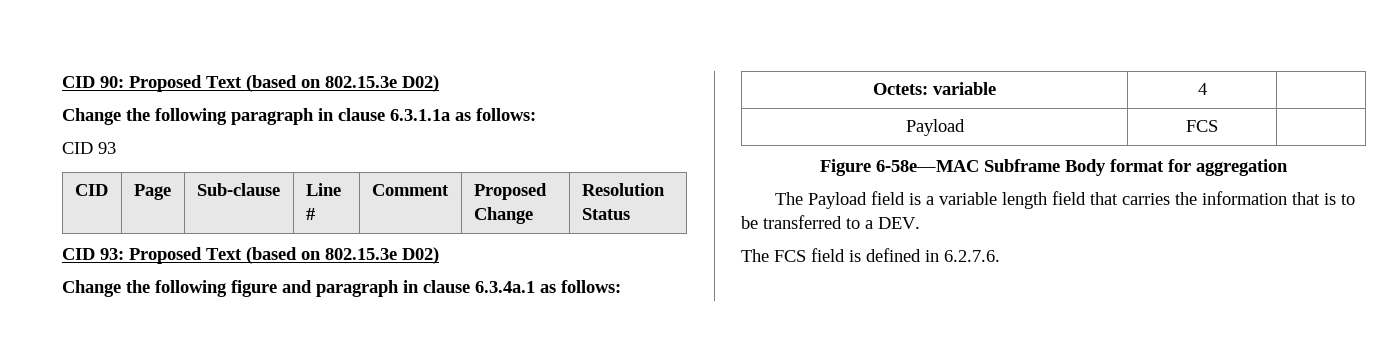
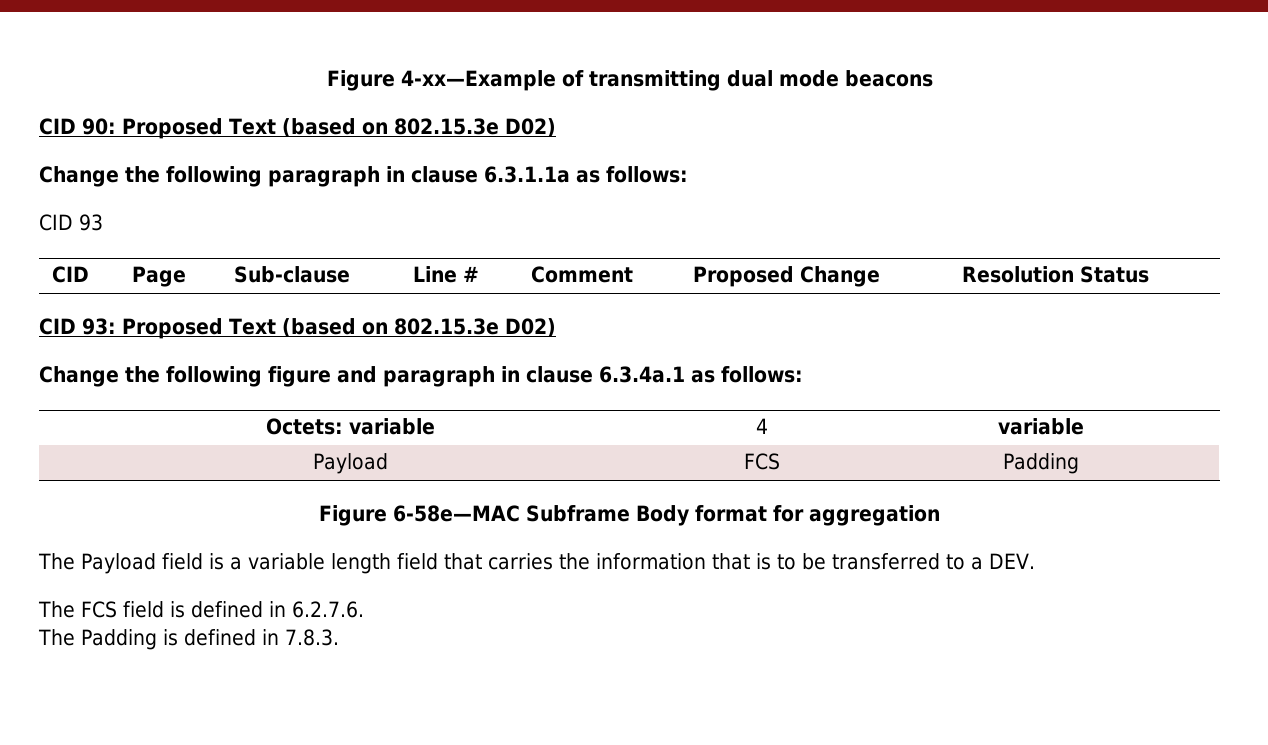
+ Figure 4-xx—Example of transmitting dual mode beacons
- Octets: variable | 4 |
+ Octets: variable | 4 | variable
- Payload | FCS |
+ Payload | FCS | Padding
+ The Padding is defined in 7.8.3.

